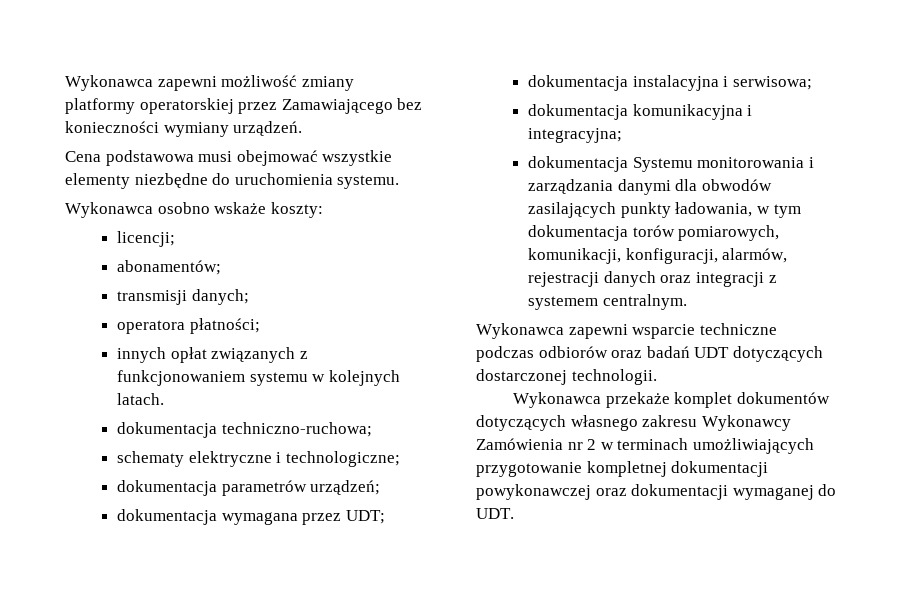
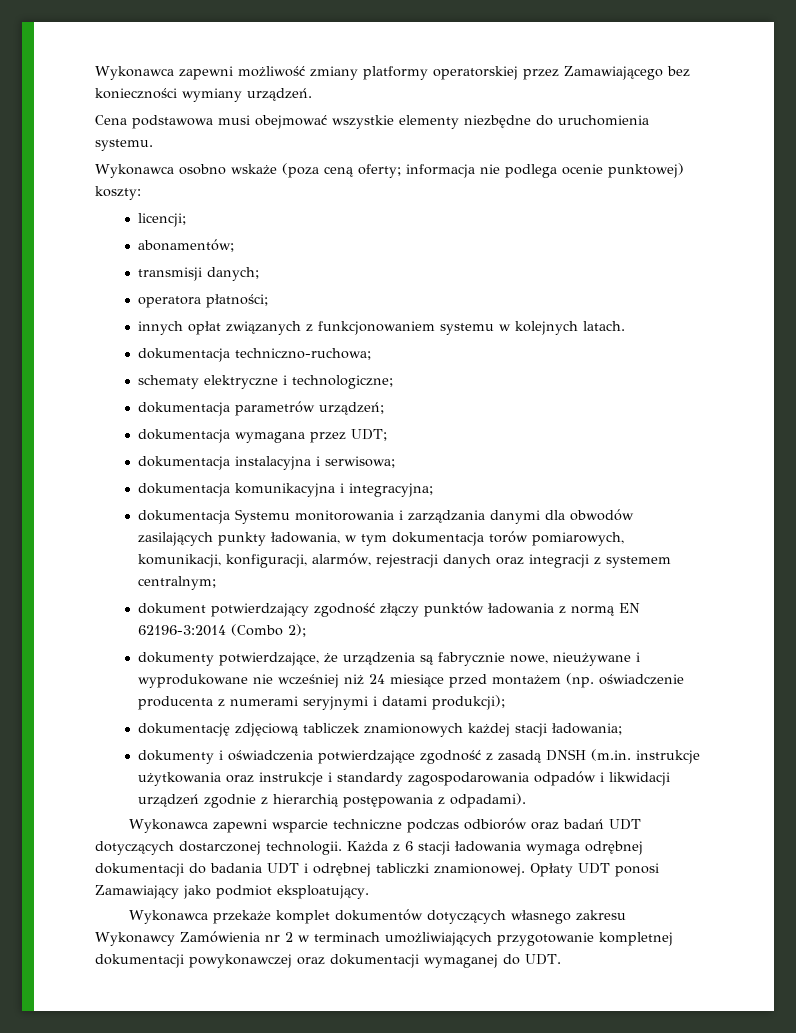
- Wykonawca osobno wskaże koszty:
+ Wykonawca osobno wskaże (poza ceną oferty; informacja nie podlega ocenie punktowej) koszty:
- dokumentacja Systemu monitorowania i zarządzania danymi dla obwodów zasilających punkty ładowania, w tym dokumentacja torów pomiarowych, komunikacji, konfiguracji, alarmów, rejestracji danych oraz integracji z systemem centralnym.
+ dokumentacja Systemu monitorowania i zarządzania danymi dla obwodów zasilających punkty ładowania, w tym dokumentacja torów pomiarowych, komunikacji, konfiguracji, alarmów, rejestracji danych oraz integracji z systemem centralnym;
+ dokument potwierdzający zgodność złączy punktów ładowania z normą EN 62196-3:2014 (Combo 2);
+ dokumenty potwierdzające, że urządzenia są fabrycznie nowe, nieużywane i wyprodukowane nie wcześniej niż 24 miesiące przed montażem (np. oświadczenie producenta z numerami seryjnymi i datami produkcji);
+ dokumentację zdjęciową tabliczek znamionowych każdej stacji ładowania;
+ dokumenty i oświadczenia potwierdzające zgodność z zasadą DNSH (m.in. instrukcje użytkowania oraz instrukcje i standardy zagospodarowania odpadów i likwidacji urządzeń zgodnie z hierarchią postępowania z odpadami).
+ Każda z 6 stacji ładowania wymaga odrębnej dokumentacji do badania UDT i odrębnej tabliczki znamionowej. Opłaty UDT ponosi Zamawiający jako podmiot eksploatujący.

